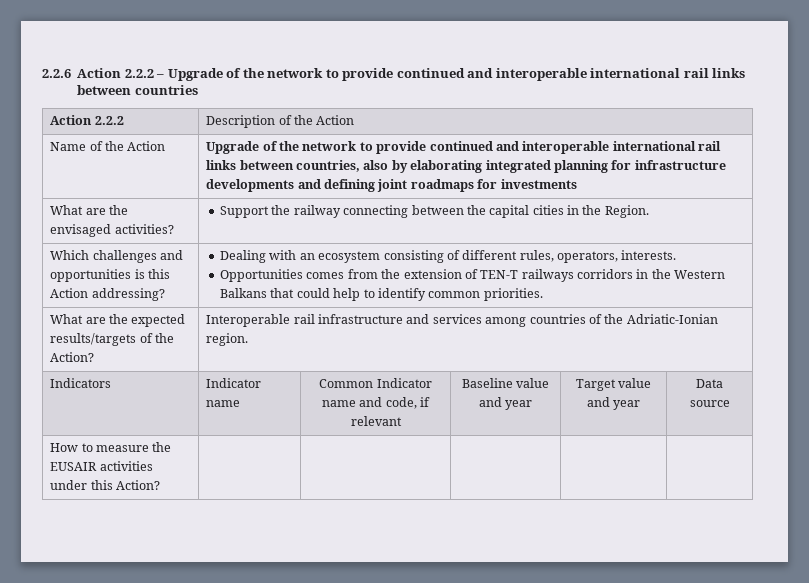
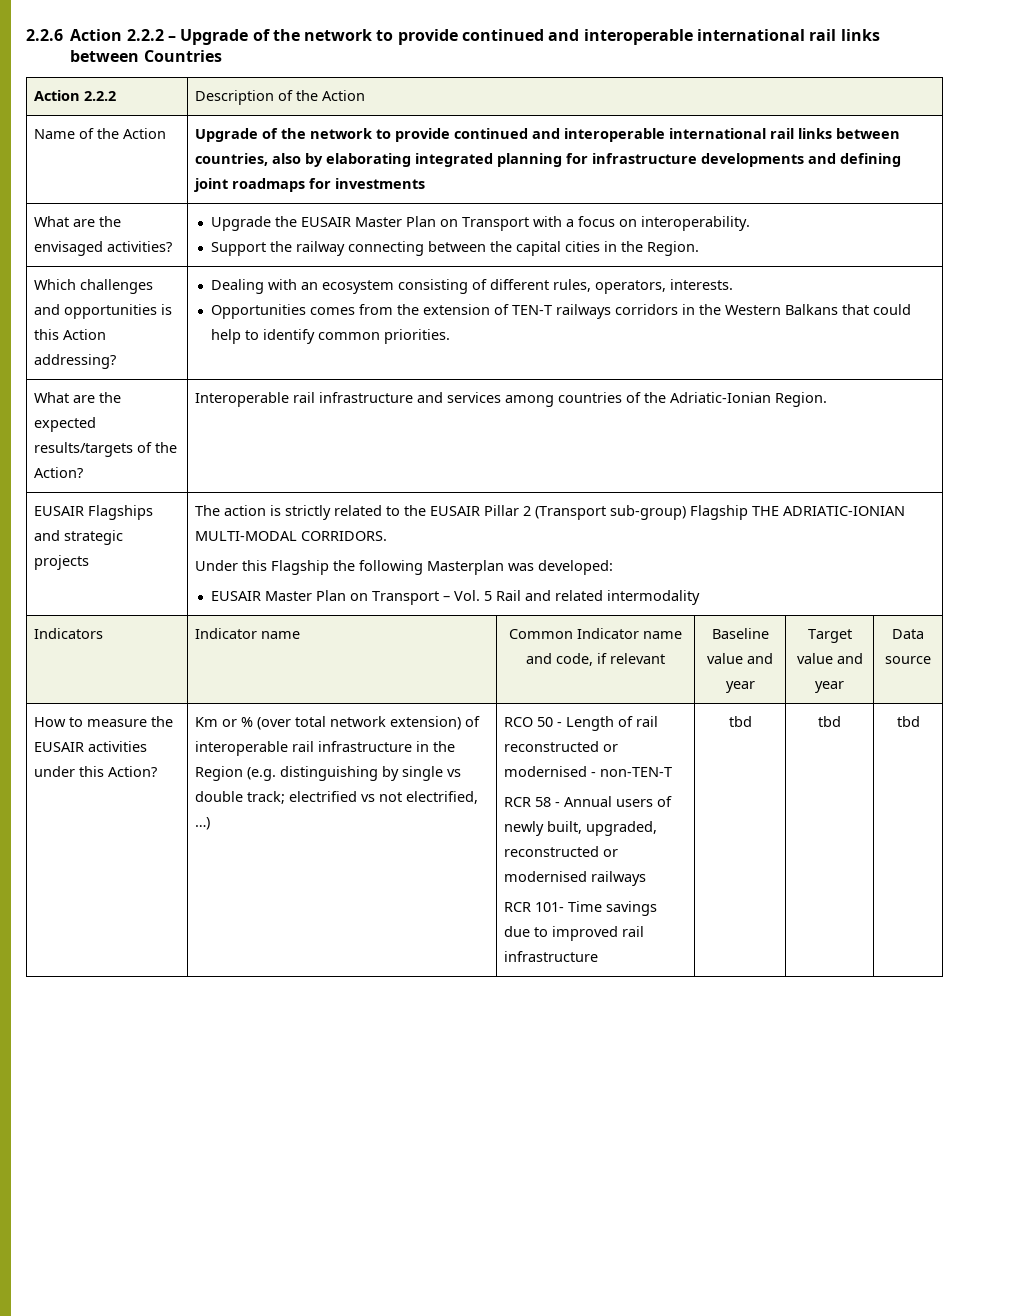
- 2.2.6 Action 2.2.2 – Upgrade of the network to provide continued and interoperable international rail links between countries
+ 2.2.6 Action 2.2.2 – Upgrade of the network to provide continued and interoperable international rail links between Countries
- What are the envisaged activities? | Support the railway connecting between the capital cities in the Region.
+ What are the envisaged activities? | Upgrade the EUSAIR Master Plan on Transport with a focus on interoperability.
+ Support the railway connecting between the capital cities in the Region.
- What are the expected results/targets of the Action? | Interoperable rail infrastructure and services among countries of the Adriatic-Ionian region.
+ What are the expected results/targets of the Action? | Interoperable rail infrastructure and services among countries of the Adriatic-Ionian Region.
+ EUSAIR Flagships and strategic projects | The action is strictly related to the EUSAIR Pillar 2 (Transport sub-group) Flagship THE ADRIATIC-IONIAN MULTI-MODAL CORRIDORS.
+ Under this Flagship the following Masterplan was developed:
+ EUSAIR Master Plan on Transport – Vol. 5 Rail and related intermodality
+ Km or % (over total network extension) of interoperable rail infrastructure in the Region (e.g. distinguishing by single vs double track; electrified vs not electrified, …) | RCO 50 - Length of rail reconstructed or modernised - non-TEN-T
+ RCR 58 - Annual users of newly built, upgraded, reconstructed or modernised railways
+ RCR 101- Time savings due to improved rail infrastructure | tbd | tbd | tbd

